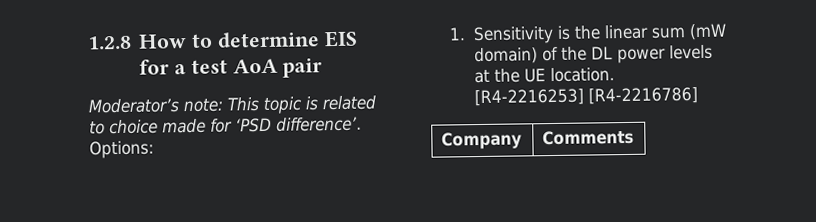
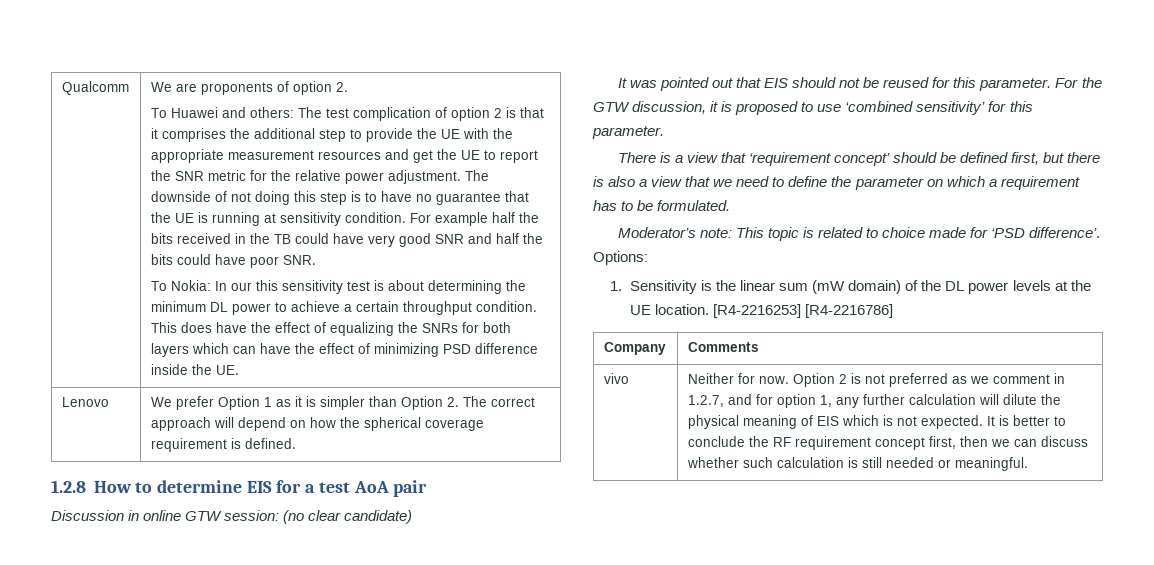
+ Qualcomm | We are proponents of option 2.
+ To Huawei and others: The test complication of option 2 is that it comprises the additional step to provide the UE with the appropriate measurement resources and get the UE to report the SNR metric for the relative power adjustment. The downside of not doing this step is to have no guarantee that the UE is running at sensitivity condition. For example half the bits received in the TB could have very good SNR and half the bits could have poor SNR.
+ To Nokia: In our this sensitivity test is about determining the minimum DL power to achieve a certain throughput condition. This does have the effect of equalizing the SNRs for both layers which can have the effect of minimizing PSD difference inside the UE.
+ Lenovo | We prefer Option 1 as it is simpler than Option 2. The correct approach will depend on how the spherical coverage requirement is defined.
+ Discussion in online GTW session: (no clear candidate)
+ It was pointed out that EIS should not be reused for this parameter. For the GTW discussion, it is proposed to use ‘combined sensitivity’ for this parameter.
+ There is a view that ‘requirement concept’ should be defined first, but there is also a view that we need to define the parameter on which a requirement has to be formulated.
+ vivo | Neither for now. Option 2 is not preferred as we comment in 1.2.7, and for option 1, any further calculation will dilute the physical meaning of EIS which is not expected. It is better to conclude the RF requirement concept first, then we can discuss whether such calculation is still needed or meaningful.

